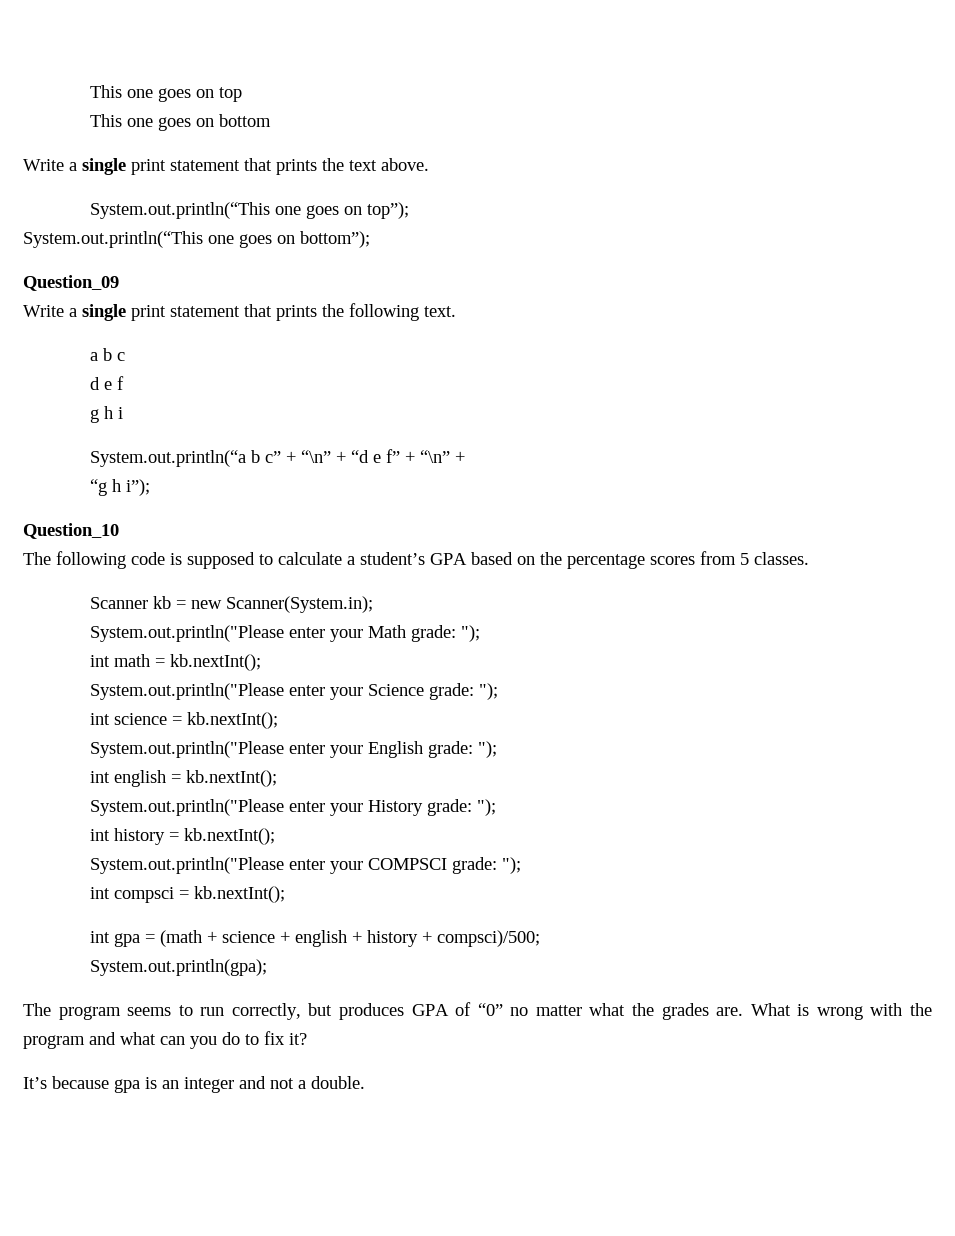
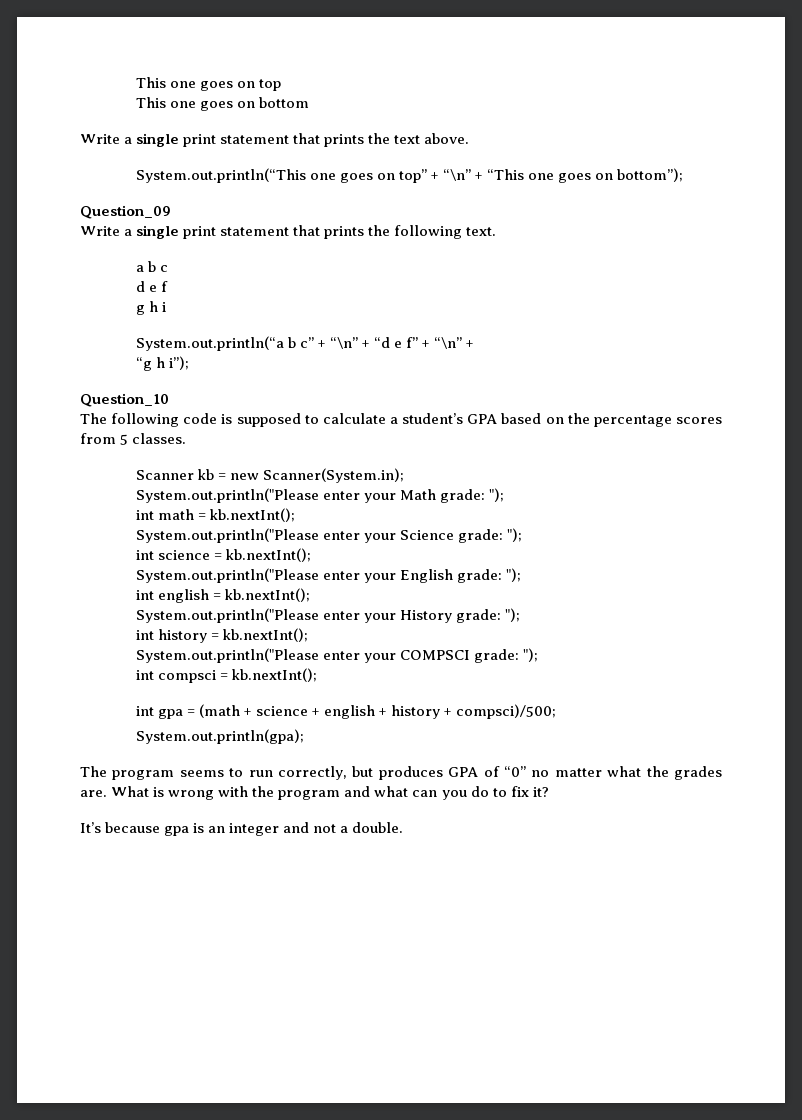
- System.out.println(“This one goes on top”);
- System.out.println(“This one goes on bottom”);
+ System.out.println(“This one goes on top” + “\n” + “This one goes on bottom”);

